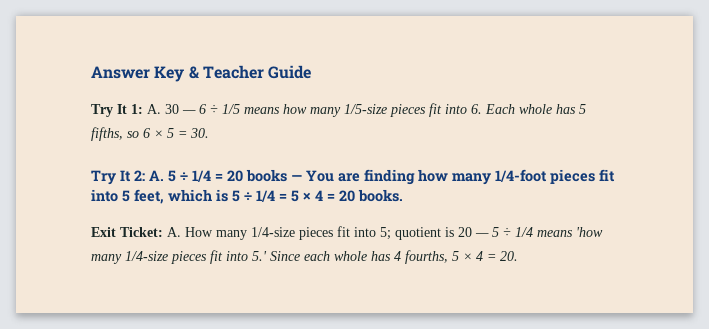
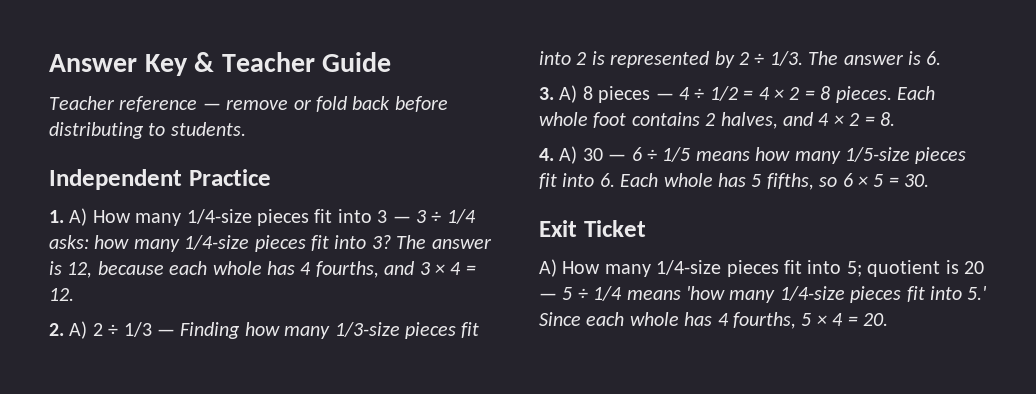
- Try It 1: A. 30 — 6 ÷ 1/5 means how many 1/5-size pieces fit into 6. Each whole has 5 fifths, so 6 × 5 = 30.
+ Teacher reference — remove or fold back before distributing to students.
+ Independent Practice
+ 1. A) How many 1/4-size pieces fit into 3 — 3 ÷ 1/4 asks: how many 1/4-size pieces fit into 3? The answer is 12, because each whole has 4 fourths, and 3 × 4 = 12.
+ 2. A) 2 ÷ 1/3 — Finding how many 1/3-size pieces fit into 2 is represented by 2 ÷ 1/3. The answer is 6.
+ 3. A) 8 pieces — 4 ÷ 1/2 = 4 × 2 = 8 pieces. Each whole foot contains 2 halves, and 4 × 2 = 8.
+ 4. A) 30 — 6 ÷ 1/5 means how many 1/5-size pieces fit into 6. Each whole has 5 fifths, so 6 × 5 = 30.
- Try It 2: A. 5 ÷ 1/4 = 20 books — You are finding how many 1/4-foot pieces fit into 5 feet, which is 5 ÷ 1/4 = 5 × 4 = 20 books.
- Exit Ticket: A. How many 1/4-size pieces fit into 5; quotient is 20 — 5 ÷ 1/4 means 'how many 1/4-size pieces fit into 5.' Since each whole has 4 fourths, 5 × 4 = 20.
+ Exit Ticket
+ A) How many 1/4-size pieces fit into 5; quotient is 20 — 5 ÷ 1/4 means 'how many 1/4-size pieces fit into 5.' Since each whole has 4 fourths, 5 × 4 = 20.

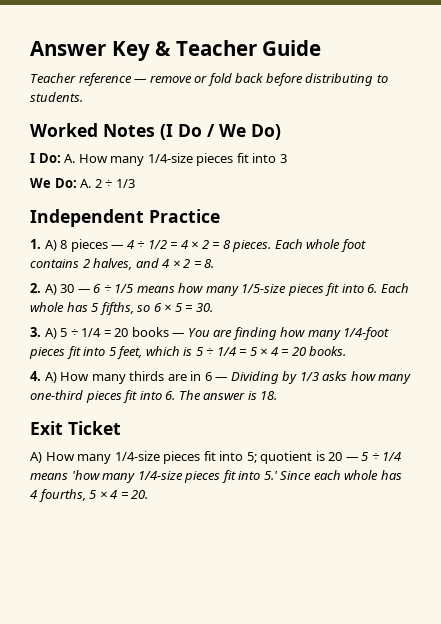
+ Worked Notes (I Do / We Do)
+ I Do: A. How many 1/4-size pieces fit into 3
+ We Do: A. 2 ÷ 1/3
  Independent Practice
- 1. A) How many 1/4-size pieces fit into 3 — 3 ÷ 1/4 asks: how many 1/4-size pieces fit into 3? The answer is 12, because each whole has 4 fourths, and 3 × 4 = 12.
- 2. A) 2 ÷ 1/3 — Finding how many 1/3-size pieces fit into 2 is represented by 2 ÷ 1/3. The answer is 6.
- 3. A) 8 pieces — 4 ÷ 1/2 = 4 × 2 = 8 pieces.
+ 1. A) 8 pieces — 4 ÷ 1/2 = 4 × 2 = 8 pieces.
- 4. A) 30 — 6 ÷ 1/5 means how many 1/5-size pieces fit into 6. Each whole has 5 fifths, so 6 × 5 = 30.
+ 2. A) 30 — 6 ÷ 1/5 means how many 1/5-size pieces fit into 6. Each whole has 5 fifths, so 6 × 5 = 30.
+ 3. A) 5 ÷ 1/4 = 20 books — You are finding how many 1/4-foot pieces fit into 5 feet, which is 5 ÷ 1/4 = 5 × 4 = 20 books.
+ 4. A) How many thirds are in 6 — Dividing by 1/3 asks how many one-third pieces fit into 6. The answer is 18.

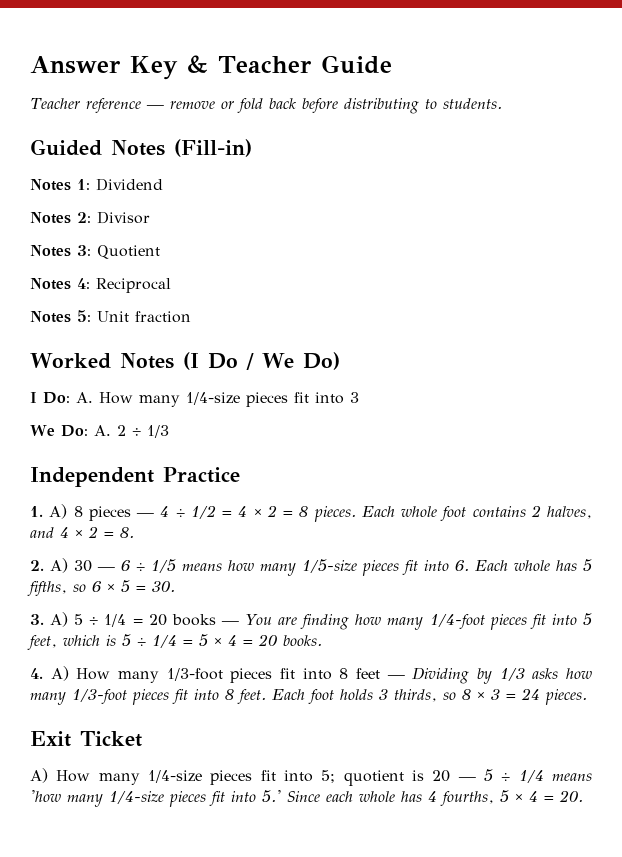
+ Guided Notes (Fill-in)
+ Notes 1: Dividend
+ Notes 2: Divisor
+ Notes 3: Quotient
+ Notes 4: Reciprocal
+ Notes 5: Unit fraction
- 4. A) How many thirds are in 6 — Dividing by 1/3 asks how many one-third pieces fit into 6. The answer is 18.
+ 4. A) How many 1/3-foot pieces fit into 8 feet — Dividing by 1/3 asks how many 1/3-foot pieces fit into 8 feet. Each foot holds 3 thirds, so 8 × 3 = 24 pieces.

